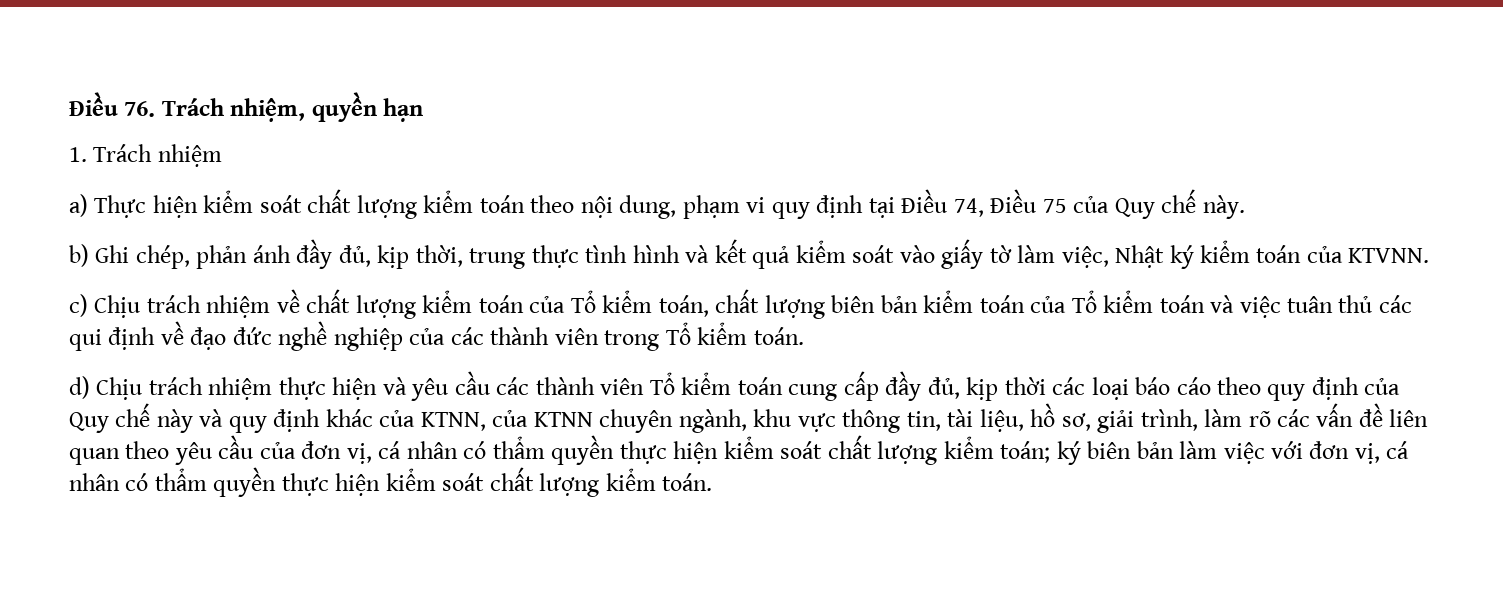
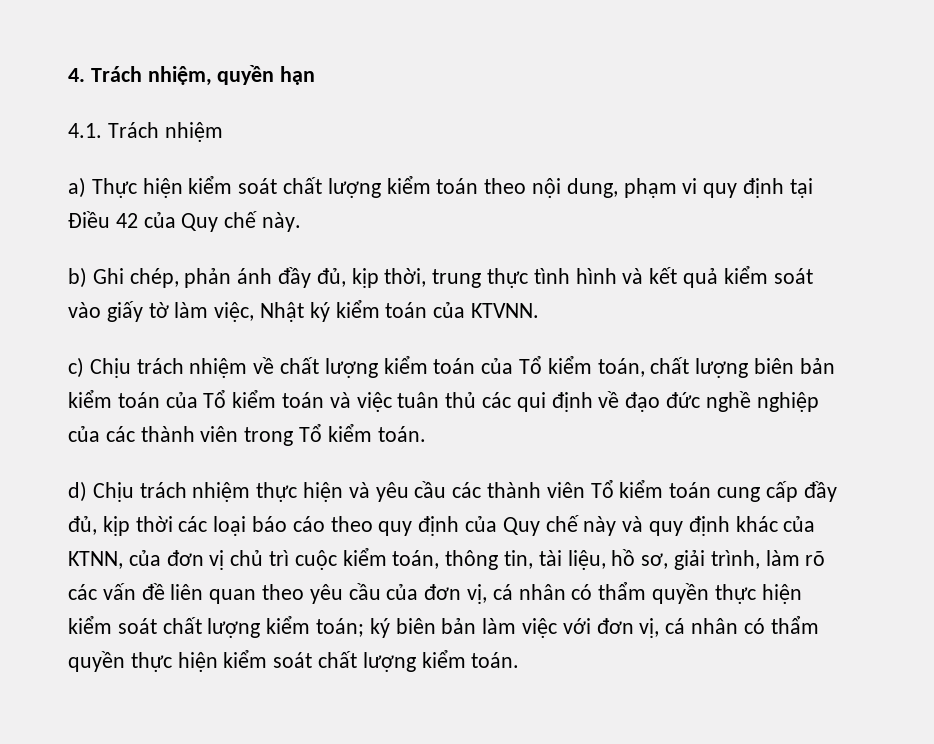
- Điều 76. Trách nhiệm, quyền hạn
+ 4. Trách nhiệm, quyền hạn
- 1. Trách nhiệm
+ 4.1. Trách nhiệm
- a) Thực hiện kiểm soát chất lượng kiểm toán theo nội dung, phạm vi quy định tại Điều 74, Điều 75 của Quy chế này.
+ a) Thực hiện kiểm soát chất lượng kiểm toán theo nội dung, phạm vi quy định tại Điều 42 của Quy chế này.
- d) Chịu trách nhiệm thực hiện và yêu cầu các thành viên Tổ kiểm toán cung cấp đầy đủ, kịp thời các loại báo cáo theo quy định của Quy chế này và quy định khác của KTNN, của KTNN chuyên ngành, khu vực thông tin, tài liệu, hồ sơ, giải trình, làm rõ các vấn đề liên quan theo yêu cầu của đơn vị, cá nhân có thẩm quyền thực hiện kiểm soát chất lượng kiểm toán;
+ d) Chịu trách nhiệm thực hiện và yêu cầu các thành viên Tổ kiểm toán cung cấp đầy đủ, kịp thời các loại báo cáo theo quy định của Quy chế này và quy định khác của KTNN, của đơn vị chủ trì cuộc kiểm toán, thông tin, tài liệu, hồ sơ, giải trình, làm rõ các vấn đề liên quan theo yêu cầu của đơn vị, cá nhân có thẩm quyền thực hiện kiểm soát chất lượng kiểm toán;

